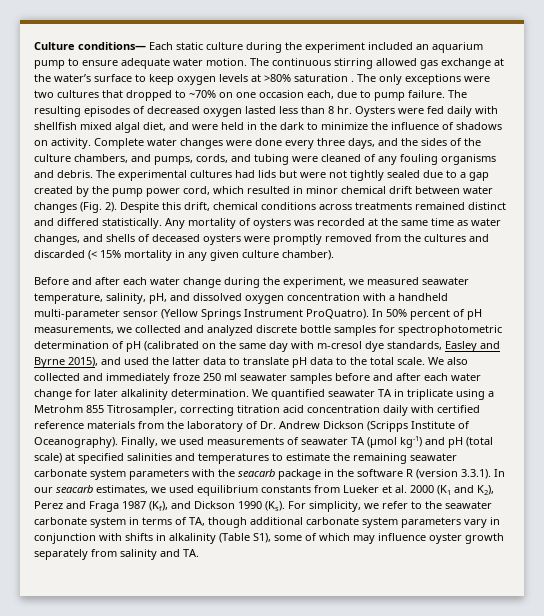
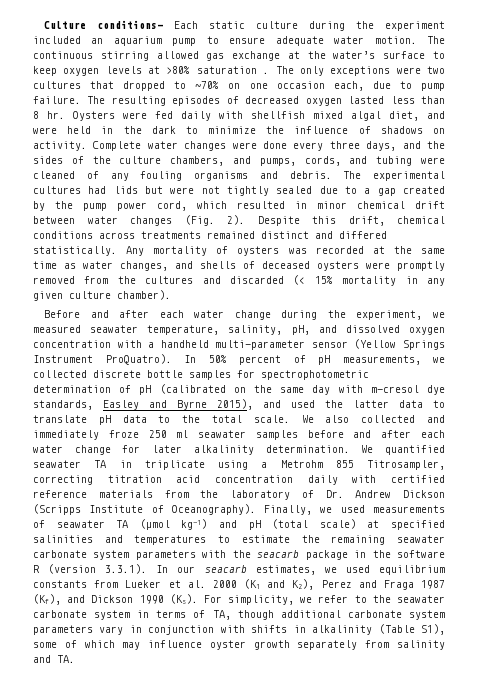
- In 50% percent of pH measurements, we collected and analyzed discrete bottle samples for spectrophotometric determination of pH (calibrated on the same day with m-cresol dye standards, Easley and Byrne 2015), and used the latter data to translate pH data to the total scale.
+ In 50% percent of pH measurements, we collected discrete bottle samples for spectrophotometric determination of pH (calibrated on the same day with m-cresol dye standards, Easley and Byrne 2015), and used the latter data to translate pH data to the total scale.

